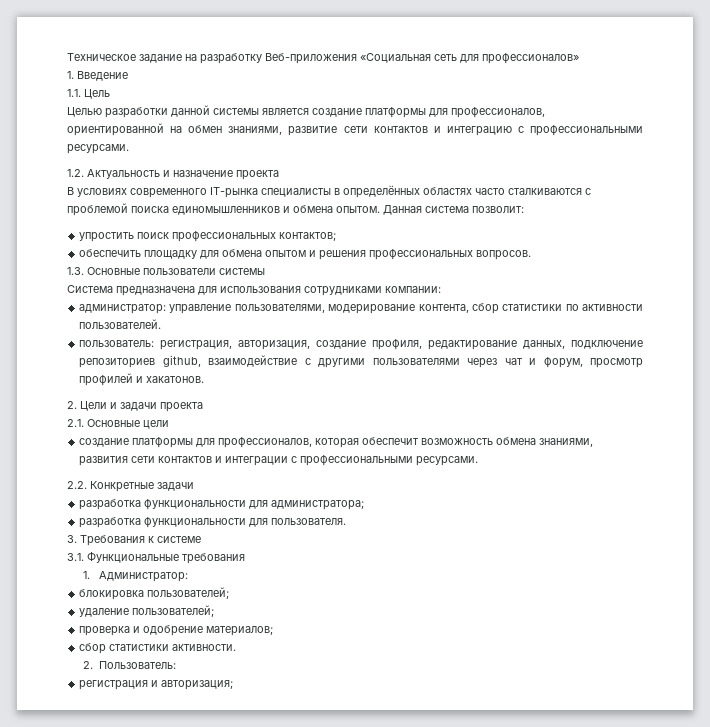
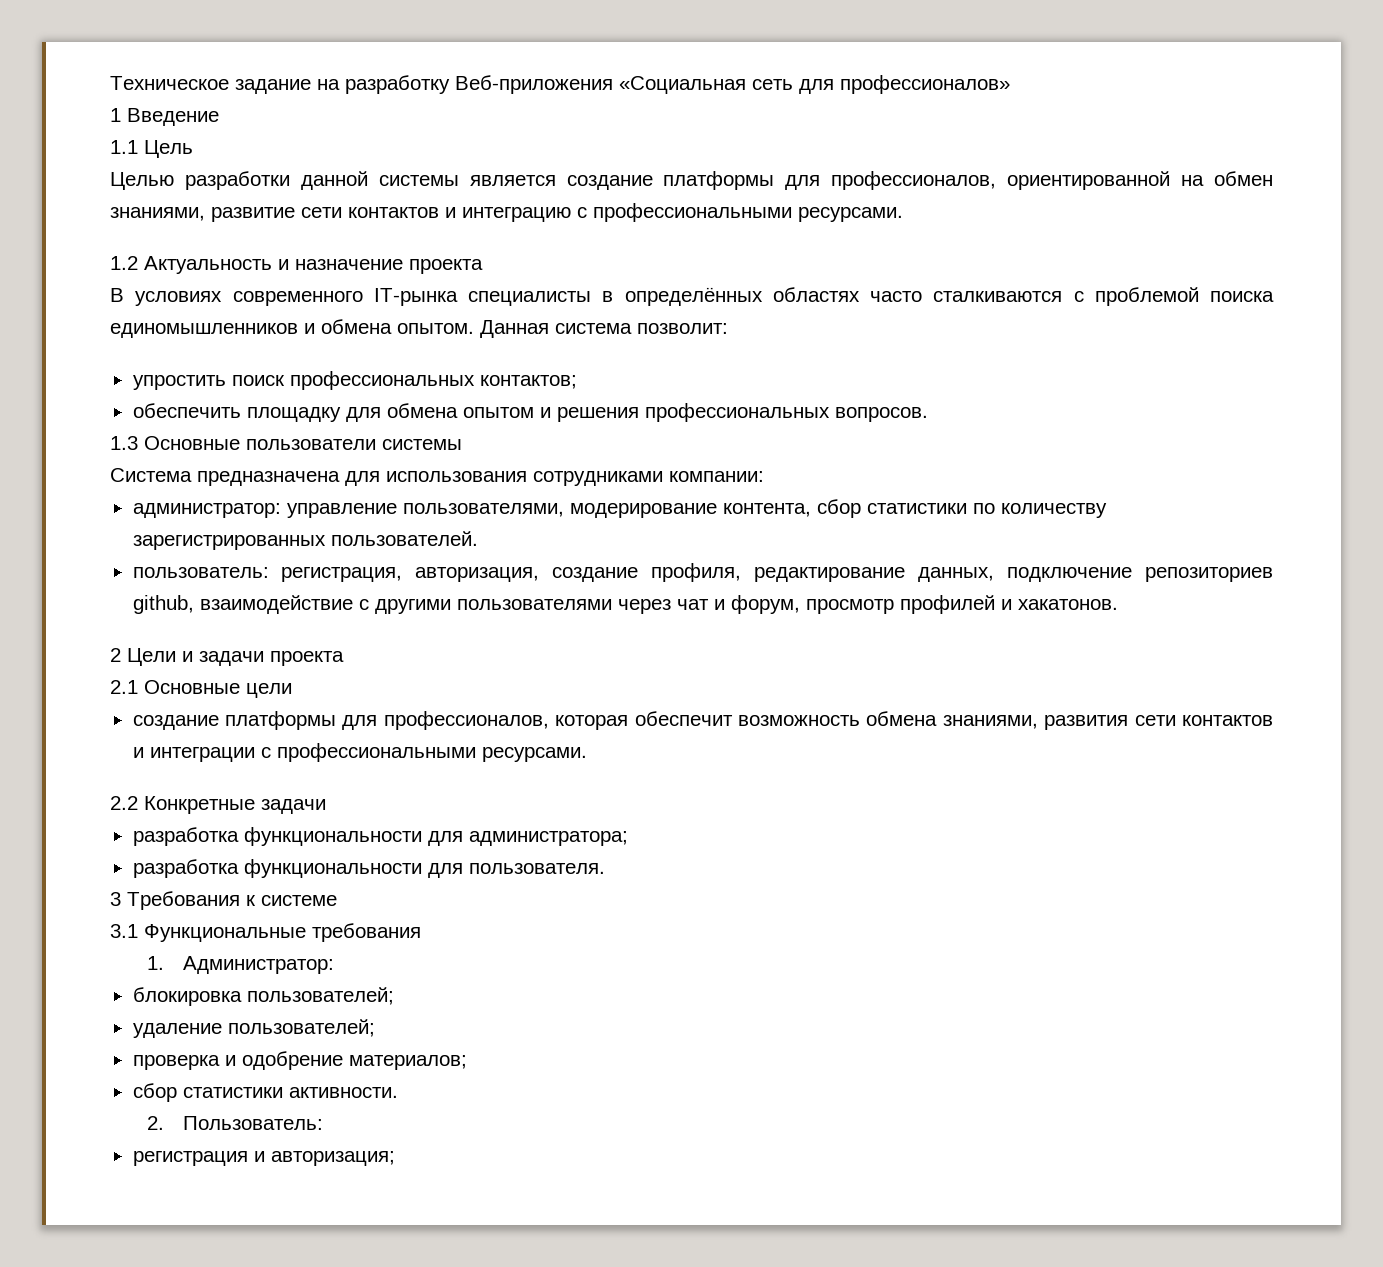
- 1. Введение
+ 1 Введение
- 1.1. Цель
+ 1.1 Цель
- 1.2. Актуальность и назначение проекта
+ 1.2 Актуальность и назначение проекта
- 1.3. Основные пользователи системы
+ 1.3 Основные пользователи системы
- администратор: управление пользователями, модерирование контента, сбор статистики по активности пользователей.
+ администратор: управление пользователями, модерирование контента, сбор статистики по количеству зарегистрированных пользователей.
- 2. Цели и задачи проекта
+ 2 Цели и задачи проекта
- 2.1. Основные цели
+ 2.1 Основные цели
- 2.2. Конкретные задачи
+ 2.2 Конкретные задачи
- 3. Требования к системе
+ 3 Требования к системе
- 3.1. Функциональные требования
+ 3.1 Функциональные требования

